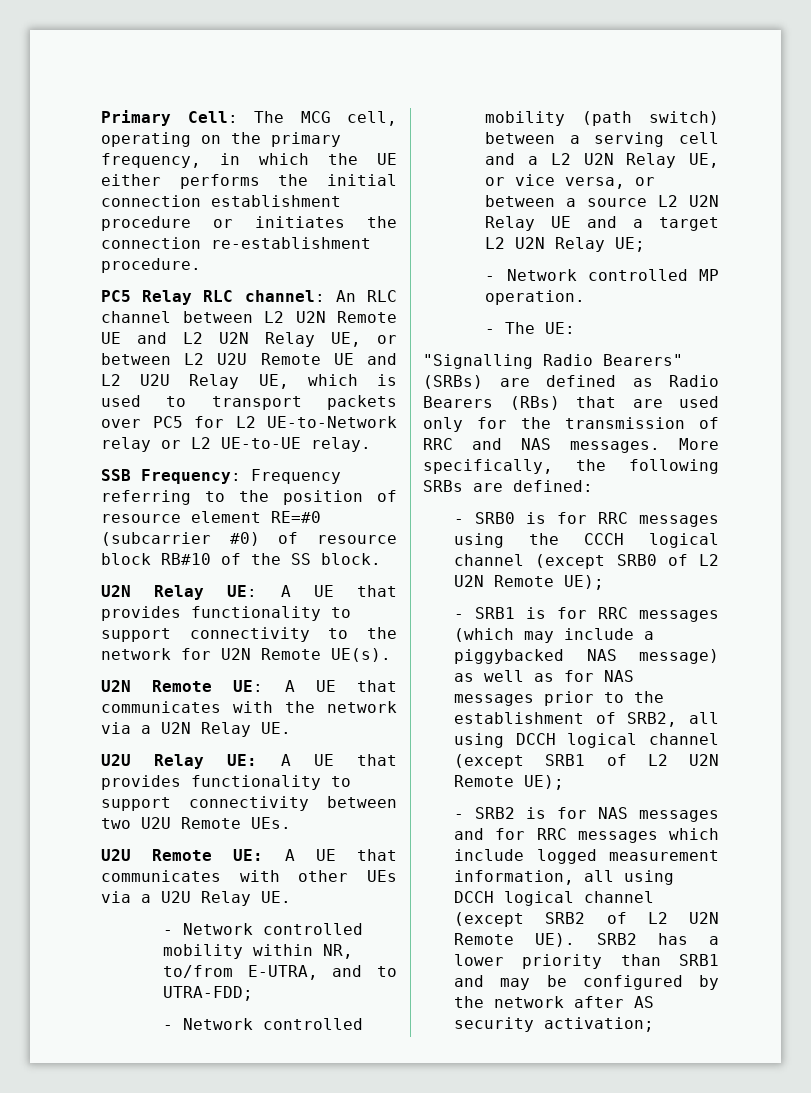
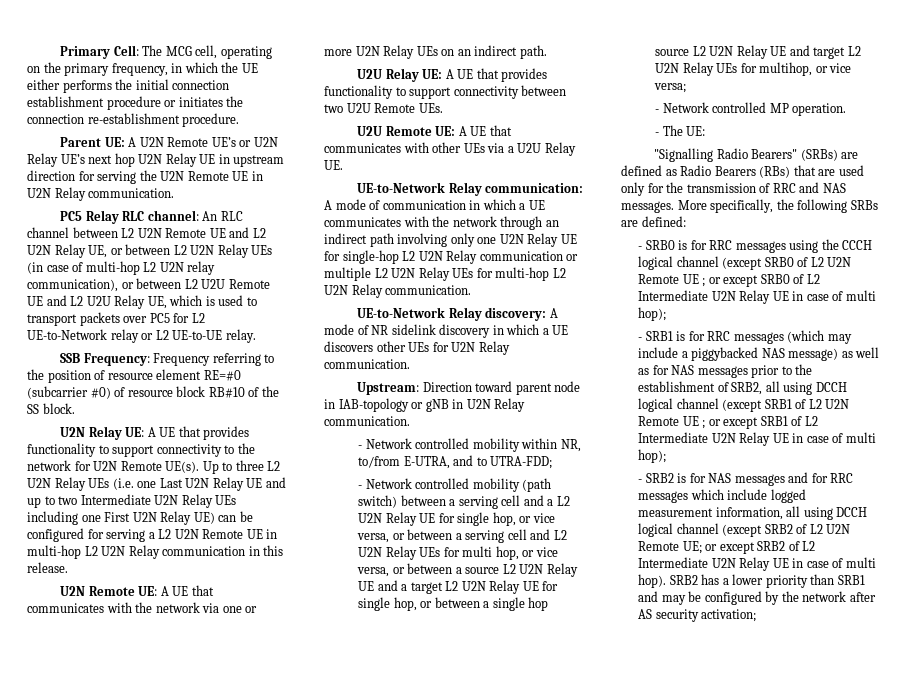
+ Parent UE: A U2N Remote UE’s or U2N Relay UE’s next hop U2N Relay UE in upstream direction for serving the U2N Remote UE in U2N Relay communication.
- PC5 Relay RLC channel: An RLC channel between L2 U2N Remote UE and L2 U2N Relay UE, or between L2 U2U Remote UE and L2 U2U Relay UE, which is used to transport packets over PC5 for L2 UE-to-Network relay or L2 UE-to-UE relay.
+ PC5 Relay RLC channel: An RLC channel between L2 U2N Remote UE and L2 U2N Relay UE, or between L2 U2N Relay UEs (in case of multi-hop L2 U2N relay communication), or between L2 U2U Remote UE and L2 U2U Relay UE, which is used to transport packets over PC5 for L2 UE-to-Network relay or L2 UE-to-UE relay.
+ Up to three L2 U2N Relay UEs (i.e. one Last U2N Relay UE and up to two Intermediate U2N Relay UEs including one First U2N Relay UE) can be configured for serving a L2 U2N Remote UE in multi-hop L2 U2N Relay communication in this release.
- U2N Remote UE: A UE that communicates with the network via a U2N Relay UE.
+ U2N Remote UE: A UE that communicates with the network via one or more U2N Relay UEs on an indirect path.
+ UE-to-Network Relay communication: A mode of communication in which a UE communicates with the network through an indirect path involving only one U2N Relay UE for single-hop L2 U2N Relay communication or multiple L2 U2N Relay UEs for multi-hop L2 U2N Relay communication.
+ UE-to-Network Relay discovery: A mode of NR sidelink discovery in which a UE discovers other UEs for U2N Relay communication.
+ Upstream: Direction toward parent node in IAB-topology or gNB in U2N Relay communication.
- - Network controlled mobility (path switch) between a serving cell and a L2 U2N Relay UE, or vice versa, or between a source L2 U2N Relay UE and a target L2 U2N Relay UE;
+ - Network controlled mobility (path switch) between a serving cell and a L2 U2N Relay UE for single hop, or vice versa, or between a serving cell and L2 U2N Relay UEs for multi hop, or vice versa, or between a source L2 U2N Relay UE and a target L2 U2N Relay UE for single hop, or between a single hop source L2 U2N Relay UE and target L2 U2N Relay UEs for multihop, or vice versa;
- - SRB0 is for RRC messages using the CCCH logical channel (except SRB0 of L2 U2N Remote UE);
+ - SRB0 is for RRC messages using the CCCH logical channel (except SRB0 of L2 U2N Remote UE ; or except SRB0 of L2 Intermediate U2N Relay UE in case of multi hop);
- - SRB1 is for RRC messages (which may include a piggybacked NAS message) as well as for NAS messages prior to the establishment of SRB2, all using DCCH logical channel (except SRB1 of L2 U2N Remote UE);
+ - SRB1 is for RRC messages (which may include a piggybacked NAS message) as well as for NAS messages prior to the establishment of SRB2, all using DCCH logical channel (except SRB1 of L2 U2N Remote UE ; or except SRB1 of L2 Intermediate U2N Relay UE in case of multi hop);
- - SRB2 is for NAS messages and for RRC messages which include logged measurement information, all using DCCH logical channel (except SRB2 of L2 U2N Remote UE). SRB2 has a lower priority than SRB1 and may be configured by the network after AS security activation;
+ - SRB2 is for NAS messages and for RRC messages which include logged measurement information, all using DCCH logical channel (except SRB2 of L2 U2N Remote UE; or except SRB2 of L2 Intermediate U2N Relay UE in case of multi hop). SRB2 has a lower priority than SRB1 and may be configured by the network after AS security activation;

